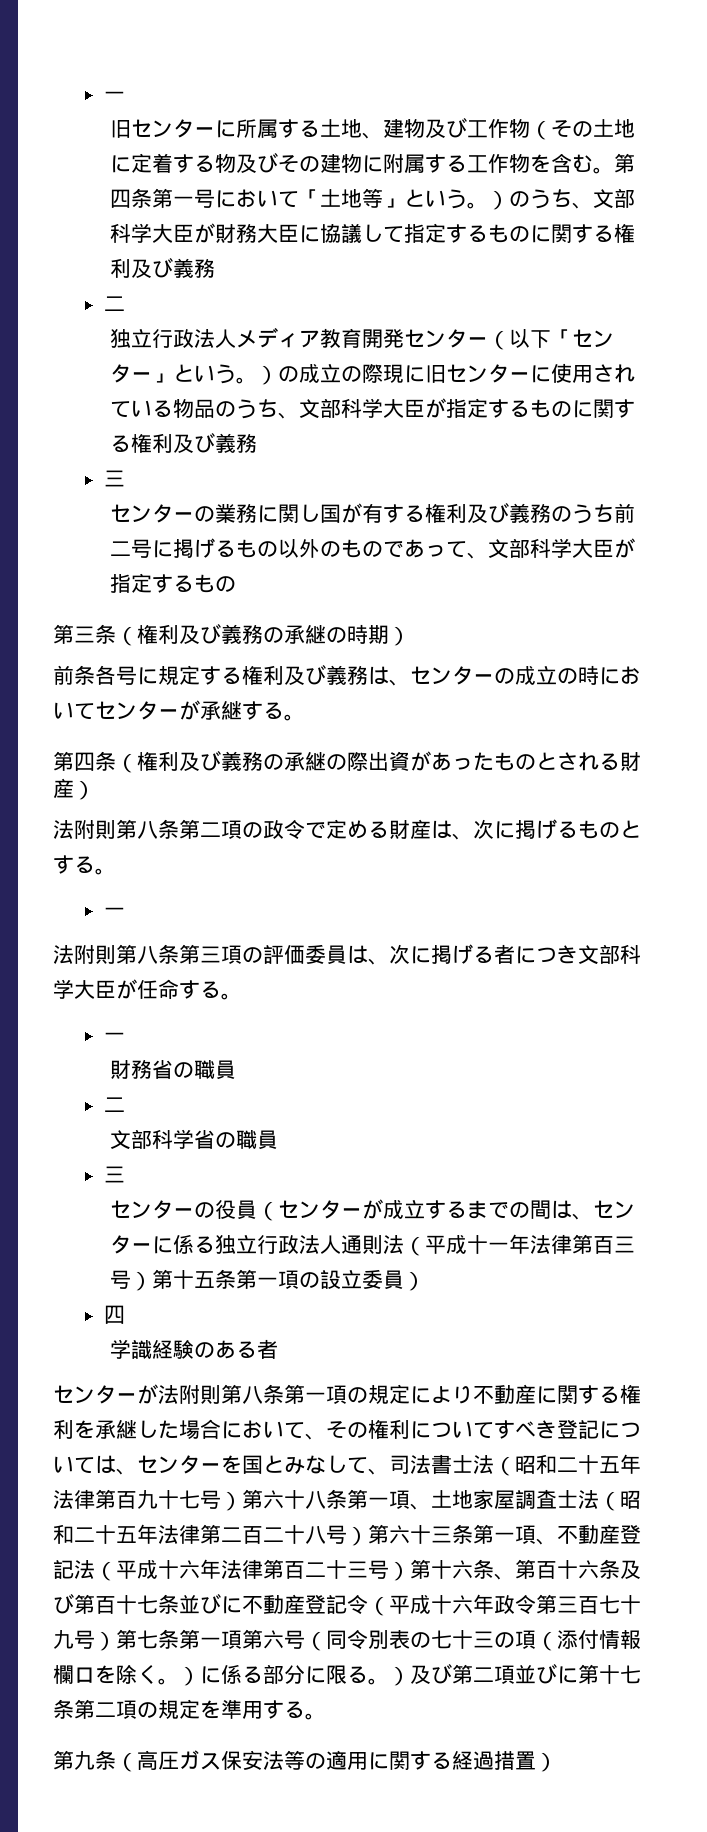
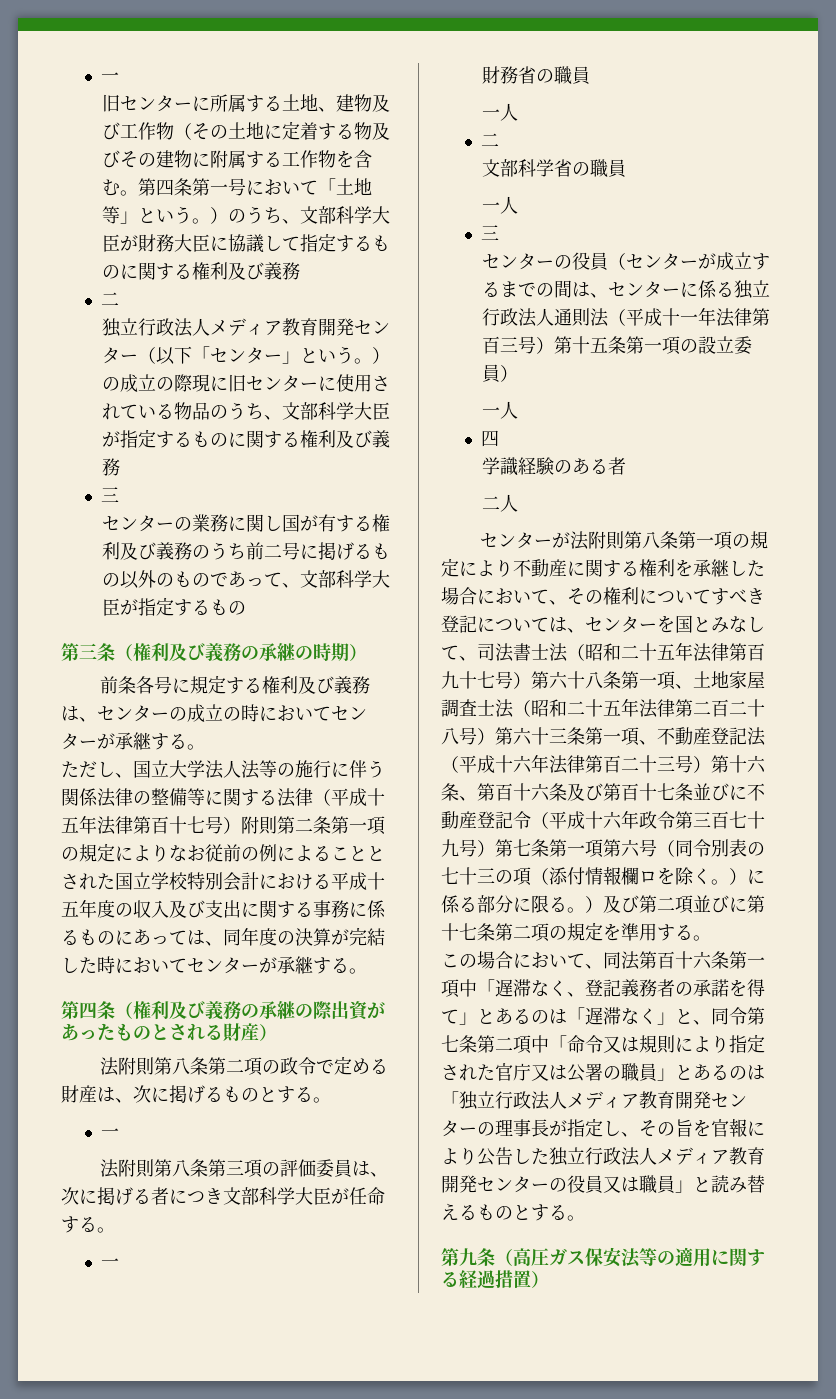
+ ただし、国立大学法人法等の施行に伴う関係法律の整備等に関する法律（平成十五年法律第百十七号）附則第二条第一項の規定によりなお従前の例によることとされた国立学校特別会計における平成十五年度の収入及び支出に関する事務に係るものにあっては、同年度の決算が完結した時においてセンターが承継する。
  財務省の職員
+ 一人
  文部科学省の職員
+ 一人
  センターの役員（センターが成立するまでの間は、センターに係る独立行政法人通則法（平成十一年法律第百三号）第十五条第一項の設立委員）
+ 一人
+ 二人
+ この場合において、同法第百十六条第一項中「遅滞なく、登記義務者の承諾を得て」とあるのは「遅滞なく」と、同令第七条第二項中「命令又は規則により指定された官庁又は公署の職員」とあるのは「独立行政法人メディア教育開発センターの理事長が指定し、その旨を官報により公告した独立行政法人メディア教育開発センターの役員又は職員」と読み替えるものとする。

